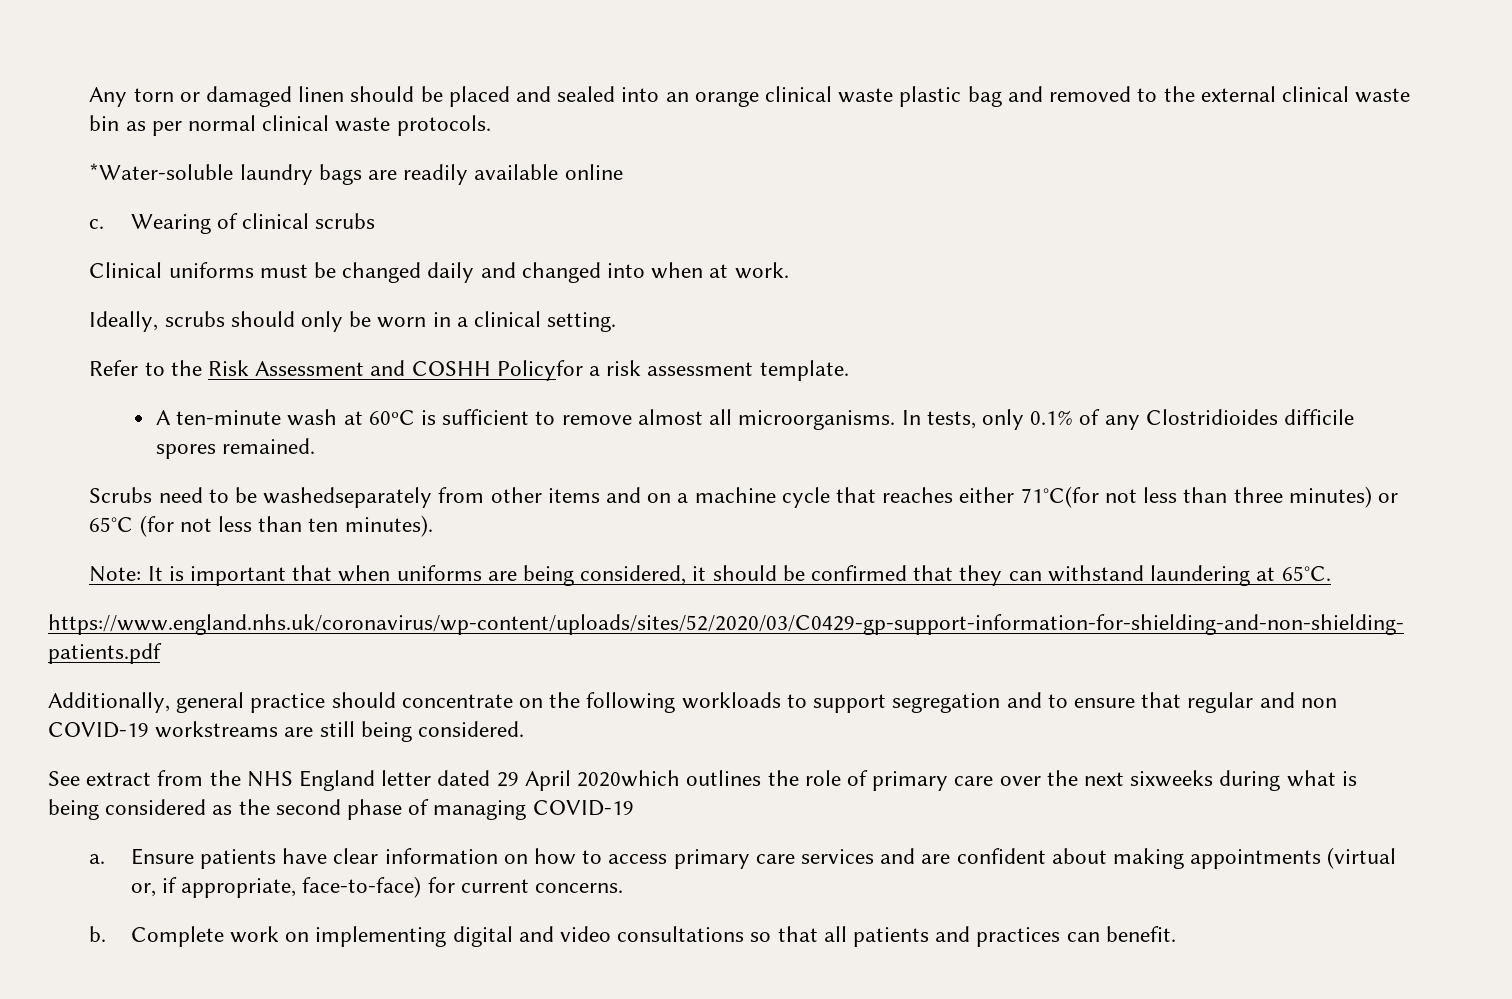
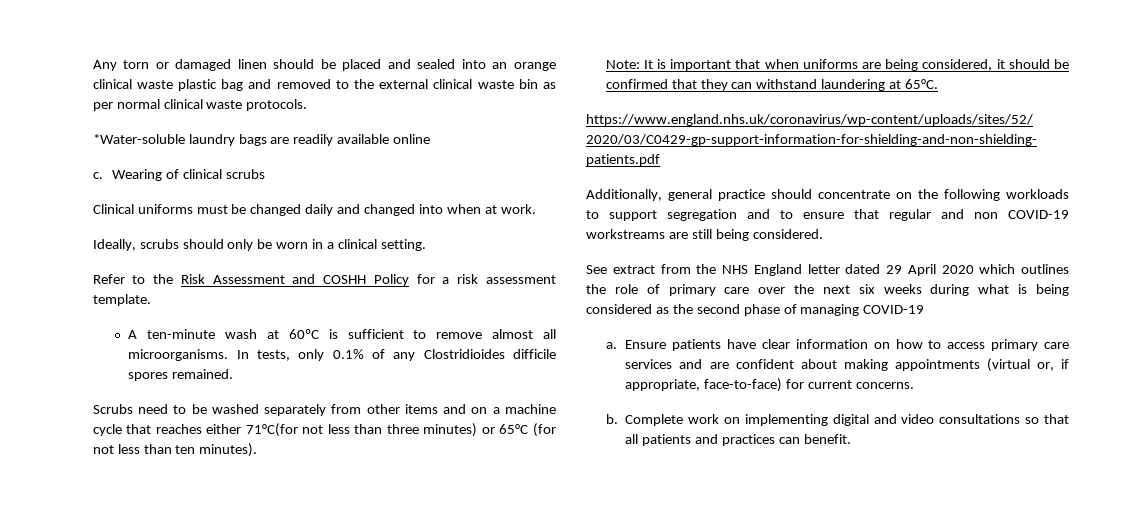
- Refer to the Risk Assessment and COSHH Policyfor a risk assessment template.
+ Refer to the Risk Assessment and COSHH Policy for a risk assessment template.
- Scrubs need to be washedseparately from other items and on a machine cycle that reaches either 71°C(for not less than three minutes) or 65°C (for not less than ten minutes).
+ Scrubs need to be washed separately from other items and on a machine cycle that reaches either 71°C(for not less than three minutes) or 65°C (for not less than ten minutes).
- See extract from the NHS England letter dated 29 April 2020which outlines the role of primary care over the next sixweeks during what is being considered as the second phase of managing COVID-19
+ See extract from the NHS England letter dated 29 April 2020 which outlines the role of primary care over the next six weeks during what is being considered as the second phase of managing COVID-19

